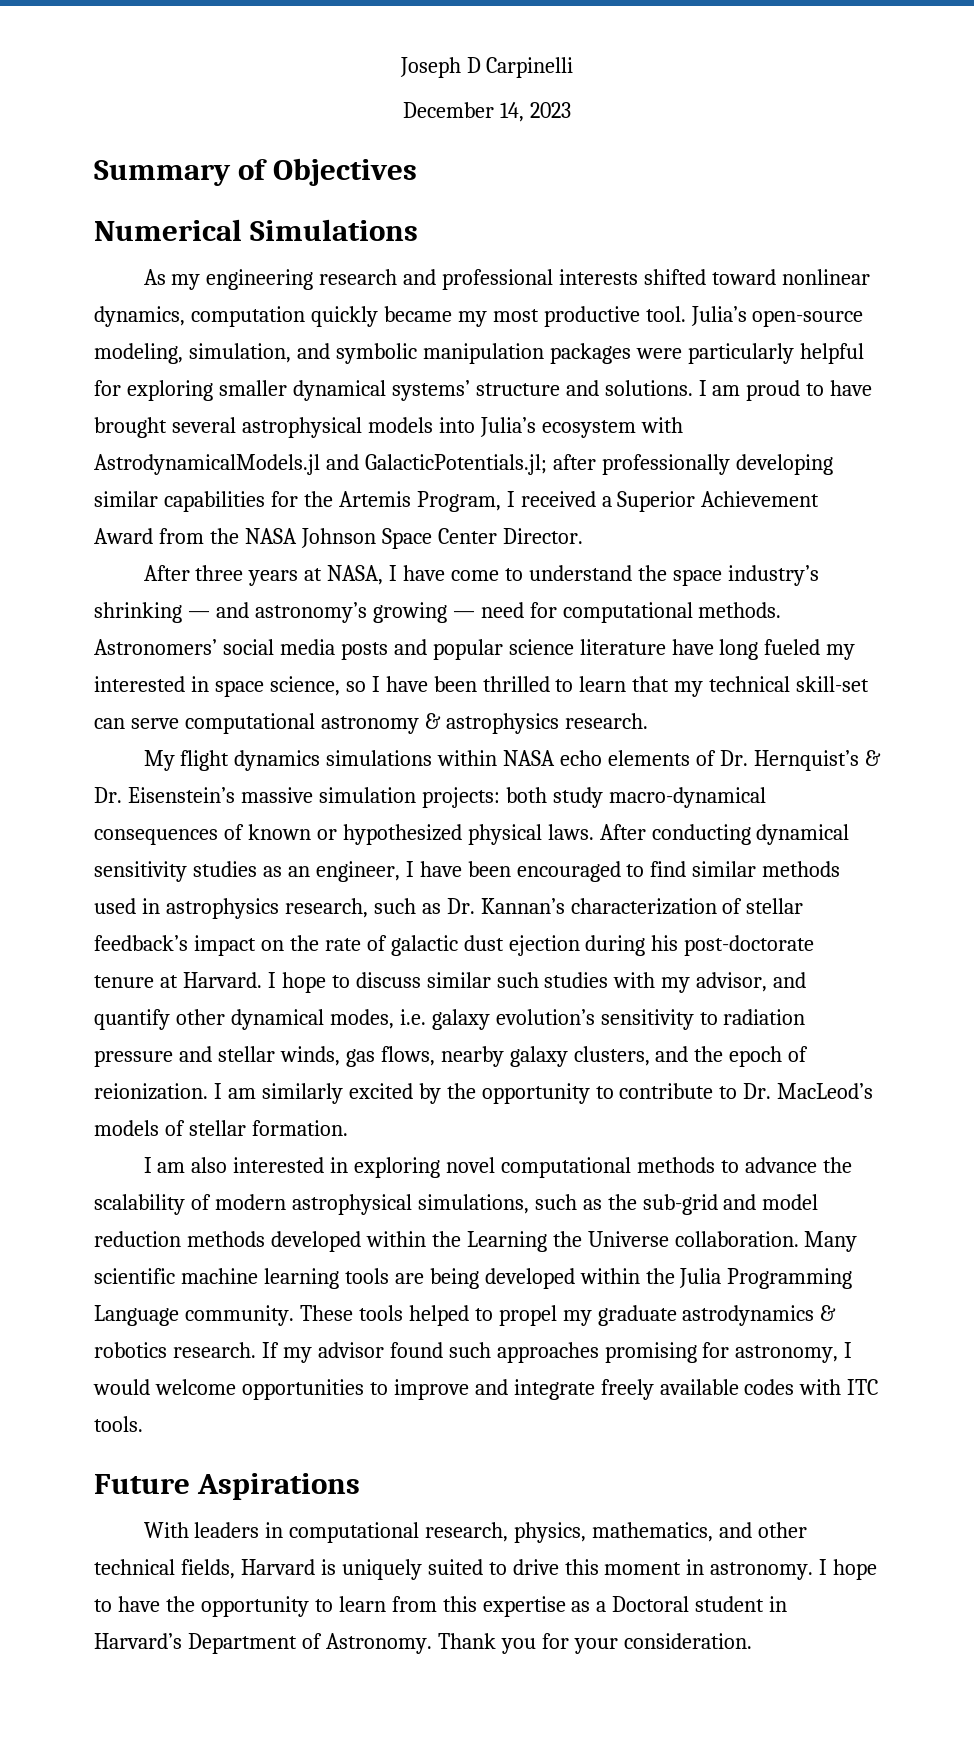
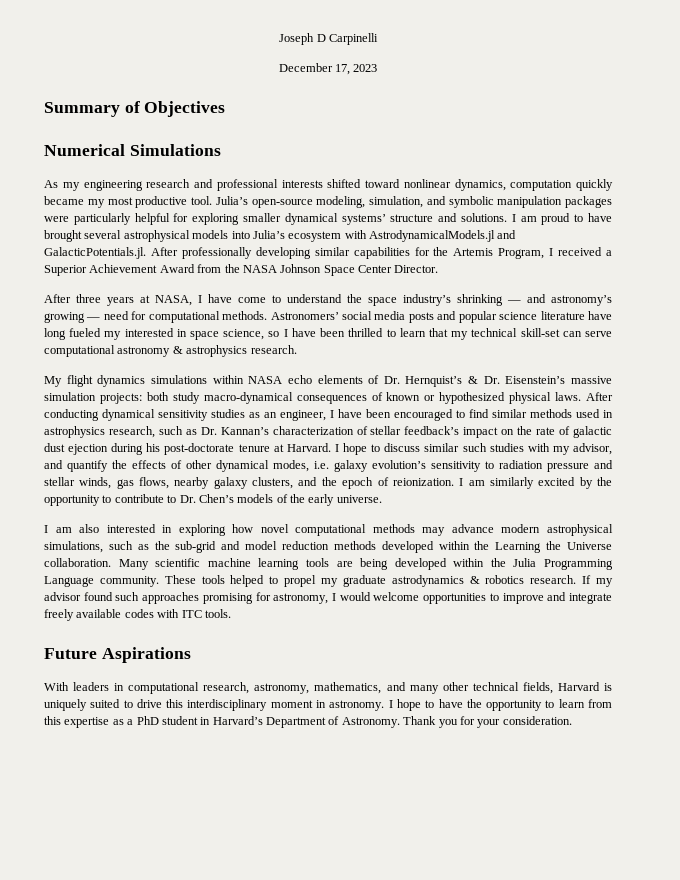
- December 14, 2023
+ December 17, 2023
- I am proud to have brought several astrophysical models into Julia’s ecosystem with AstrodynamicalModels.jl and GalacticPotentials.jl; after professionally developing similar capabilities for the Artemis Program, I received a Superior Achievement Award from the NASA Johnson Space Center Director.
+ I am proud to have brought several astrophysical models into Julia’s ecosystem with AstrodynamicalModels.jl and GalacticPotentials.jl. After professionally developing similar capabilities for the Artemis Program, I received a Superior Achievement Award from the NASA Johnson Space Center Director.
- I hope to discuss similar such studies with my advisor, and quantify other dynamical modes, i.e. galaxy evolution’s sensitivity to radiation pressure and stellar winds, gas flows, nearby galaxy clusters, and the epoch of reionization.
+ I hope to discuss similar such studies with my advisor, and quantify the effects of other dynamical modes, i.e. galaxy evolution’s sensitivity to radiation pressure and stellar winds, gas flows, nearby galaxy clusters, and the epoch of reionization.
- I am similarly excited by the opportunity to contribute to Dr. MacLeod’s models of stellar formation.
+ I am similarly excited by the opportunity to contribute to Dr. Chen’s models of the early universe.
- I am also interested in exploring novel computational methods to advance the scalability of modern astrophysical simulations, such as the sub-grid and model reduction methods developed within the Learning the Universe collaboration.
+ I am also interested in exploring how novel computational methods may advance modern astrophysical simulations, such as the sub-grid and model reduction methods developed within the Learning the Universe collaboration.
- With leaders in computational research, physics, mathematics, and other technical fields, Harvard is uniquely suited to drive this moment in astronomy.
+ With leaders in computational research, astronomy, mathematics, and many other technical fields, Harvard is uniquely suited to drive this interdisciplinary moment in astronomy.
- I hope to have the opportunity to learn from this expertise as a Doctoral student in Harvard’s Department of Astronomy.
+ I hope to have the opportunity to learn from this expertise as a PhD student in Harvard’s Department of Astronomy.

